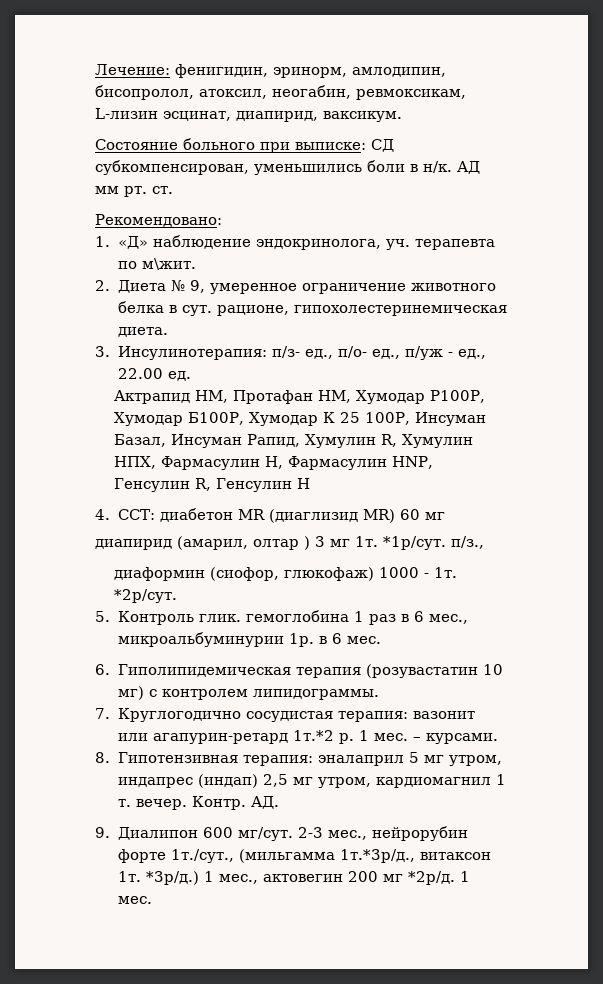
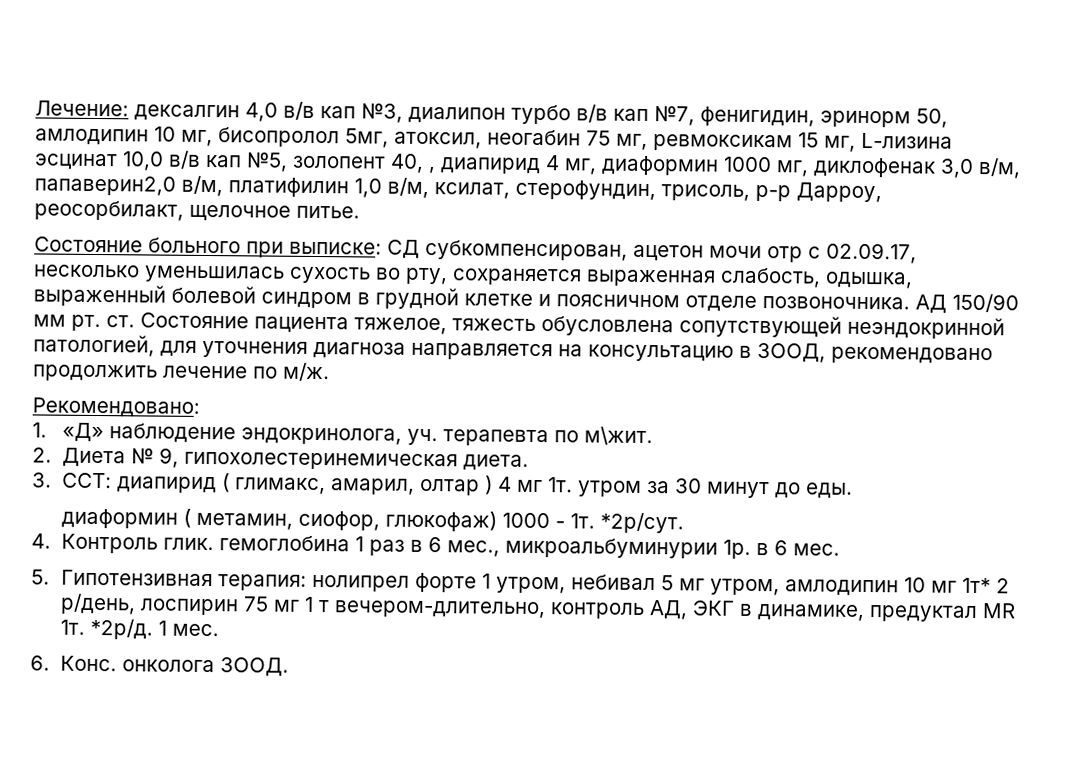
- Лечение: фенигидин, эринорм, амлодипин, бисопролол, атоксил, неогабин, ревмоксикам, L-лизин эсцинат, диапирид, ваксикум.
+ Лечение: дексалгин 4,0 в/в кап №3, диалипон турбо в/в кап №7, фенигидин, эринорм 50, амлодипин 10 мг, бисопролол 5мг, атоксил, неогабин 75 мг, ревмоксикам 15 мг, L-лизина эсцинат 10,0 в/в кап №5, золопент 40, , диапирид 4 мг, диаформин 1000 мг, диклофенак 3,0 в/м, папаверин2,0 в/м, платифилин 1,0 в/м, ксилат, стерофундин, трисоль, р-р Дарроу, реосорбилакт, щелочное питье.
- Состояние больного при выписке: СД субкомпенсирован, уменьшились боли в н/к. АД мм рт. ст.
+ Состояние больного при выписке: СД субкомпенсирован, ацетон мочи отр с 02.09.17, несколько уменьшилась сухость во рту, сохраняется выраженная слабость, одышка, выраженный болевой синдром в грудной клетке и поясничном отделе позвоночника. АД 150/90 мм рт. ст. Состояние пациента тяжелое, тяжесть обусловлена сопутствующей неэндокринной патологией, для уточнения диагноза направляется на консультацию в ЗООД, рекомендовано продолжить лечение по м/ж.
- 2. Диета № 9, умеренное ограничение животного белка в сут. рационе, гипохолестеринемическая диета.
- 3. Инсулинотерапия: п/з- ед., п/о- ед., п/уж - ед., 22.00 ед.
- Актрапид НМ, Протафан НМ, Хумодар Р100Р, Хумодар Б100Р, Хумодар К 25 100Р, Инсуман Базал, Инсуман Рапид, Хумулин R, Хумулин НПХ, Фармасулин Н, Фармасулин НNР, Генсулин R, Генсулин Н
- 4. ССТ: диабетон МR (диаглизид МR) 60 мг
- диапирид (амарил, олтар ) 3 мг 1т. *1р/сут. п/з.,
- диаформин (сиофор, глюкофаж) 1000 - 1т.
+ 2. Диета № 9, гипохолестеринемическая диета.
+ 3. ССТ: диапирид ( глимакс, амарил, олтар ) 4 мг 1т. утром за 30 минут до еды.
+ диаформин ( метамин, сиофор, глюкофаж) 1000 - 1т.
- 5. Контроль глик. гемоглобина 1 раз в 6 мес., микроальбуминурии 1р. в 6 мес.
+ 4. Контроль глик. гемоглобина 1 раз в 6 мес., микроальбуминурии 1р. в 6 мес.
- 6. Гиполипидемическая терапия (розувастатин 10 мг) с контролем липидограммы.
- 7. Круглогодично сосудистая терапия: вазонит или агапурин-ретард 1т.*2 р. 1 мес. – курсами.
- 8. Гипотензивная терапия: эналаприл 5 мг утром, индапрес (индап) 2,5 мг утром, кардиомагнил 1 т. вечер. Контр. АД.
- 9. Диалипон 600 мг/сут. 2-3 мес., нейрорубин форте 1т./сут., (мильгамма 1т.*3р/д., витаксон 1т. *3р/д.) 1 мес., актовегин 200 мг *2р/д.
+ 5. Гипотензивная терапия: нолипрел форте 1 утром, небивал 5 мг утром, амлодипин 10 мг 1т* 2 р/день, лоспирин 75 мг 1 т вечером-длительно, контроль АД, ЭКГ в динамике, предуктал МR 1т. *2р/д.
+ 6. Конс. онколога ЗООД.

